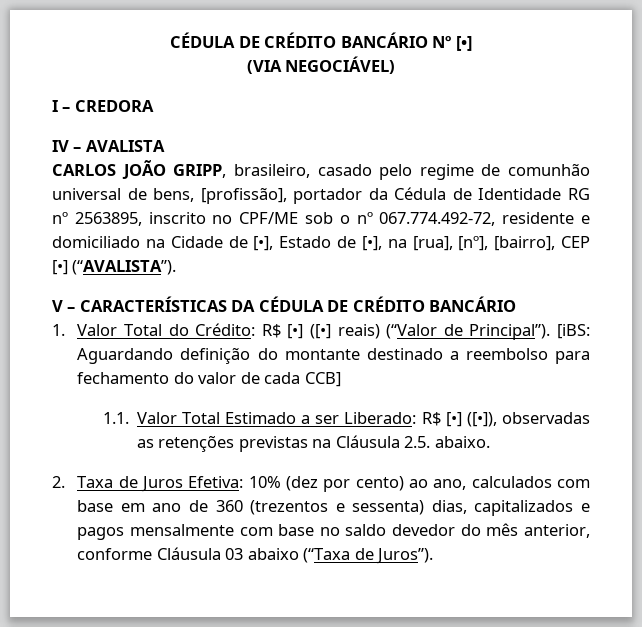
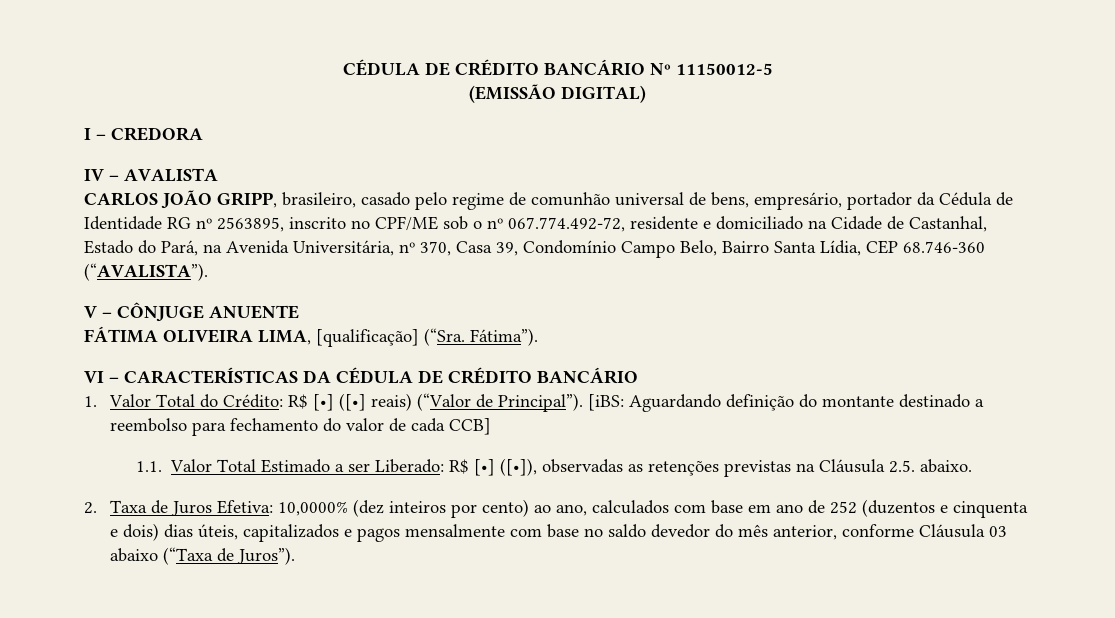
- CÉDULA DE CRÉDITO BANCÁRIO Nº [•]
- (VIA NEGOCIÁVEL)
+ CÉDULA DE CRÉDITO BANCÁRIO Nº 11150012-5
+ (EMISSÃO DIGITAL)
- CARLOS JOÃO GRIPP, brasileiro, casado pelo regime de comunhão universal de bens, [profissão], portador da Cédula de Identidade RG nº 2563895, inscrito no CPF/ME sob o nº 067.774.492-72, residente e domiciliado na Cidade de [•], Estado de [•], na [rua], [nº], [bairro], CEP [•] (“AVALISTA”).
- V – CARACTERÍSTICAS DA CÉDULA DE CRÉDITO BANCÁRIO
+ CARLOS JOÃO GRIPP, brasileiro, casado pelo regime de comunhão universal de bens, empresário, portador da Cédula de Identidade RG nº 2563895, inscrito no CPF/ME sob o nº 067.774.492-72, residente e domiciliado na Cidade de Castanhal, Estado do Pará, na Avenida Universitária, nº 370, Casa 39, Condomínio Campo Belo, Bairro Santa Lídia, CEP 68.746-360 (“AVALISTA”).
+ V – CÔNJUGE ANUENTE
+ FÁTIMA OLIVEIRA LIMA, [qualificação] (“Sra. Fátima”).
+ VI – CARACTERÍSTICAS DA CÉDULA DE CRÉDITO BANCÁRIO
- 2. Taxa de Juros Efetiva: 10% (dez por cento) ao ano, calculados com base em ano de 360 (trezentos e sessenta) dias, capitalizados e pagos mensalmente com base no saldo devedor do mês anterior, conforme Cláusula 03 abaixo (“Taxa de Juros”).
+ 2. Taxa de Juros Efetiva: 10,0000% (dez inteiros por cento) ao ano, calculados com base em ano de 252 (duzentos e cinquenta e dois) dias úteis, capitalizados e pagos mensalmente com base no saldo devedor do mês anterior, conforme Cláusula 03 abaixo (“Taxa de Juros”).

